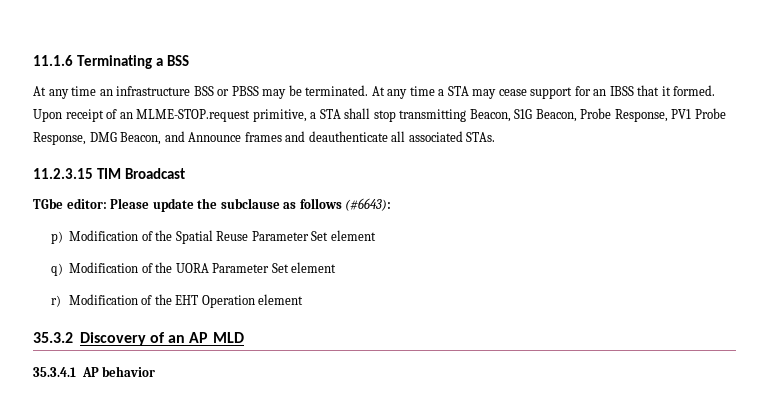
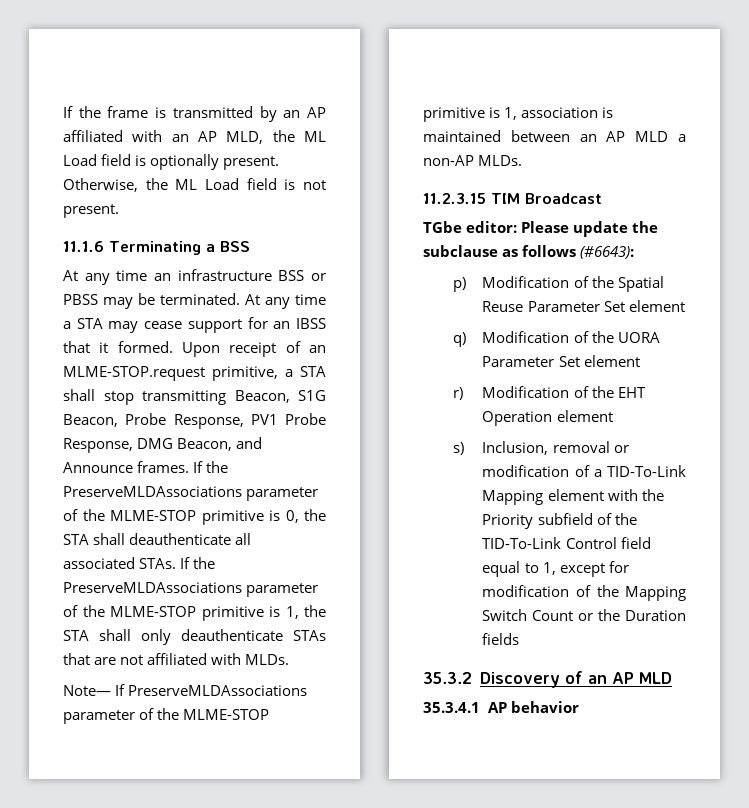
+ If the frame is transmitted by an AP affiliated with an AP MLD, the ML Load field is optionally present. Otherwise, the ML Load field is not present.
- Upon receipt of an MLME-STOP.request primitive, a STA shall stop transmitting Beacon, S1G Beacon, Probe Response, PV1 Probe Response, DMG Beacon, and Announce frames and deauthenticate all associated STAs.
+ Upon receipt of an MLME-STOP.request primitive, a STA shall stop transmitting Beacon, S1G Beacon, Probe Response, PV1 Probe Response, DMG Beacon, and Announce frames. If the PreserveMLDAssociations parameter of the MLME-STOP primitive is 0, the STA shall deauthenticate all associated STAs. If the PreserveMLDAssociations parameter of the MLME-STOP primitive is 1, the STA shall only deauthenticate STAs that are not affiliated with MLDs.
+ Note— If PreserveMLDAssociations parameter of the MLME-STOP primitive is 1, association is maintained between an AP MLD a non-AP MLDs.
+ s) Inclusion, removal or modification of a TID-To-Link Mapping element with the Priority subfield of the TID-To-Link Control field equal to 1, except for modification of the Mapping Switch Count or the Duration fields

